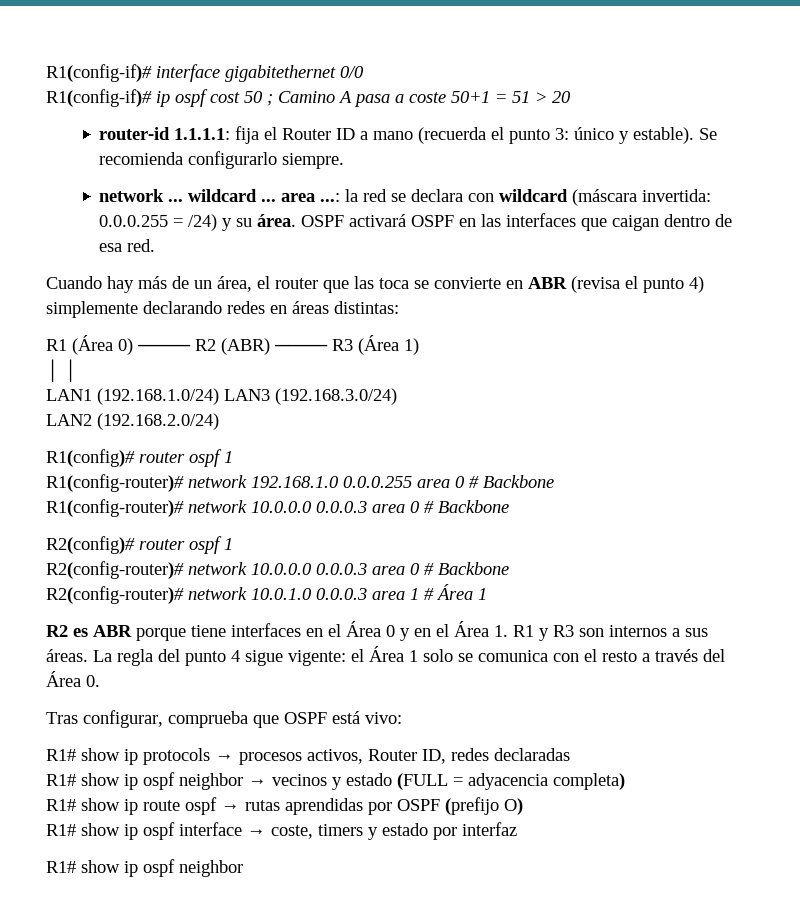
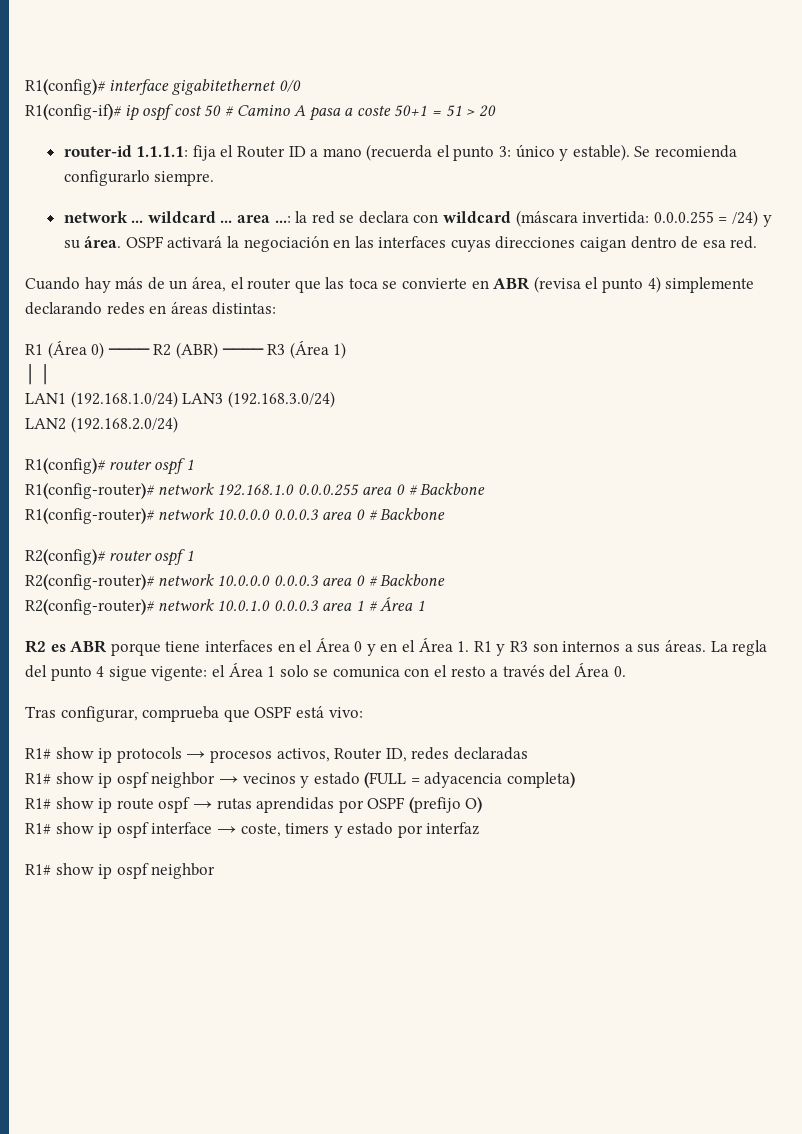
- R1(config-if)# interface gigabitethernet 0/0
+ R1(config)# interface gigabitethernet 0/0
- R1(config-if)# ip ospf cost 50 ; Camino A pasa a coste 50+1 = 51 > 20
+ R1(config-if)# ip ospf cost 50 # Camino A pasa a coste 50+1 = 51 > 20
- OSPF activará OSPF en las interfaces que caigan dentro de esa red.
+ OSPF activará la negociación en las interfaces cuyas direcciones caigan dentro de esa red.

